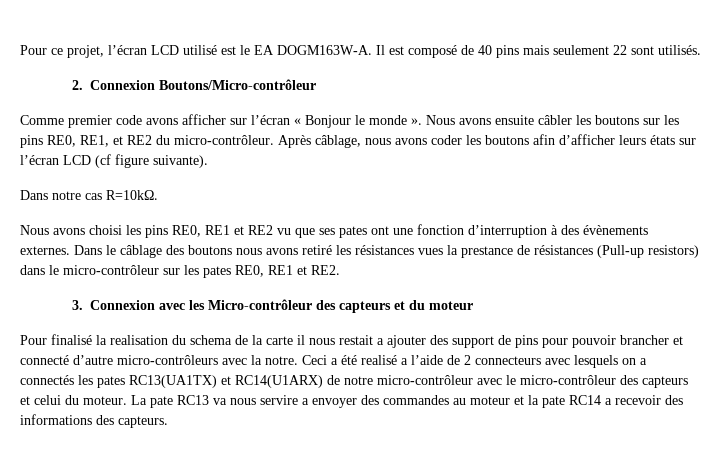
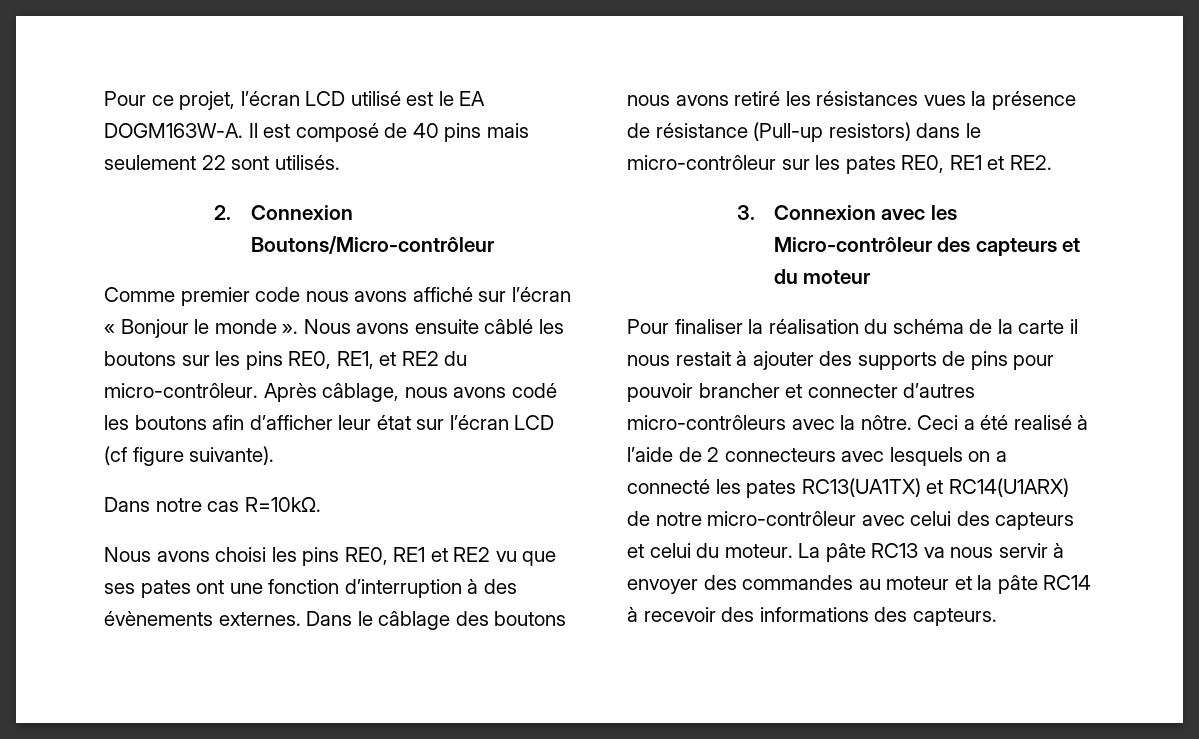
- Comme premier code avons afficher sur l’écran « Bonjour le monde ».
+ Comme premier code nous avons affiché sur l’écran « Bonjour le monde ».
- Nous avons ensuite câbler les boutons sur les pins RE0, RE1, et RE2 du micro-contrôleur.
+ Nous avons ensuite câblé les boutons sur les pins RE0, RE1, et RE2 du micro-contrôleur.
- Après câblage, nous avons coder les boutons afin d’afficher leurs états sur l’écran LCD (cf figure suivante).
+ Après câblage, nous avons codé les boutons afin d’afficher leur état sur l’écran LCD (cf figure suivante).
- Dans le câblage des boutons nous avons retiré les résistances vues la prestance de résistances (Pull-up resistors) dans le micro-contrôleur sur les pates RE0, RE1 et RE2.
+ Dans le câblage des boutons nous avons retiré les résistances vues la présence de résistance (Pull-up resistors) dans le micro-contrôleur sur les pates RE0, RE1 et RE2.
- Pour finalisé la realisation du schema de la carte il nous restait a ajouter des support de pins pour pouvoir brancher et connecté d’autre micro-contrôleurs avec la notre.
+ Pour finaliser la réalisation du schéma de la carte il nous restait à ajouter des supports de pins pour pouvoir brancher et connecter d’autres micro-contrôleurs avec la nôtre.
- Ceci a été realisé a l’aide de 2 connecteurs avec lesquels on a connectés les pates RC13(UA1TX) et RC14(U1ARX) de notre micro-contrôleur avec le micro-contrôleur des capteurs et celui du moteur.
+ Ceci a été realisé à l’aide de 2 connecteurs avec lesquels on a connecté les pates RC13(UA1TX) et RC14(U1ARX) de notre micro-contrôleur avec celui des capteurs et celui du moteur.
- La pate RC13 va nous servire a envoyer des commandes au moteur et la pate RC14 a recevoir des informations des capteurs.
+ La pâte RC13 va nous servir à envoyer des commandes au moteur et la pâte RC14 à recevoir des informations des capteurs.

